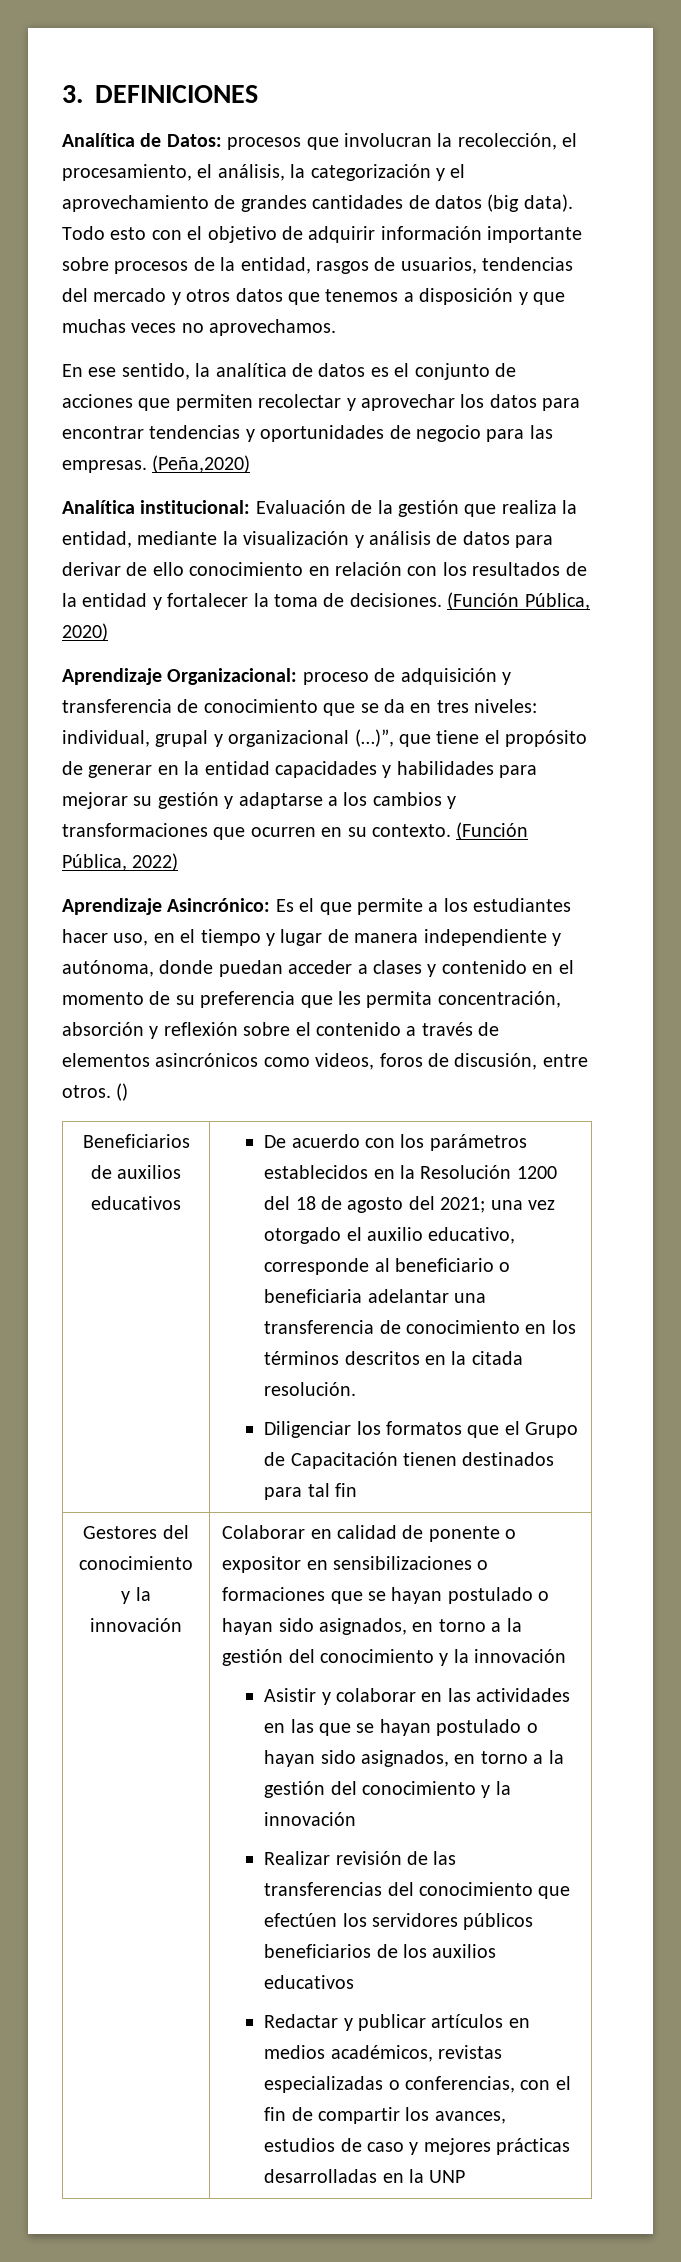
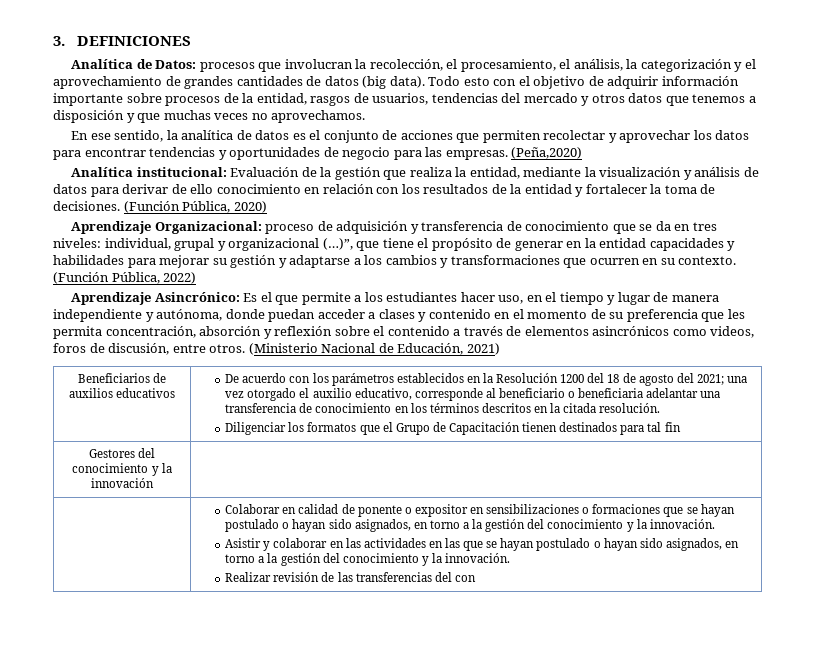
- ()
+ (Ministerio Nacional de Educación, 2021)
- Gestores del conocimiento y la innovación | Colaborar en calidad de ponente o expositor en sensibilizaciones o formaciones que se hayan postulado o hayan sido asignados, en torno a la gestión del conocimiento y la innovación
+ Gestores del conocimiento y la innovación |
+ | Colaborar en calidad de ponente o expositor en sensibilizaciones o formaciones que se hayan postulado o hayan sido asignados, en torno a la gestión del conocimiento y la innovación.
- Asistir y colaborar en las actividades en las que se hayan postulado o hayan sido asignados, en torno a la gestión del conocimiento y la innovación
+ Asistir y colaborar en las actividades en las que se hayan postulado o hayan sido asignados, en torno a la gestión del conocimiento y la innovación.
- Realizar revisión de las transferencias del conocimiento que efectúen los servidores públicos beneficiarios de los auxilios educativos
- Redactar y publicar artículos en medios académicos, revistas especializadas o conferencias, con el fin de compartir los avances, estudios de caso y mejores prácticas desarrolladas en la UNP
+ Realizar revisión de las transferencias del con

